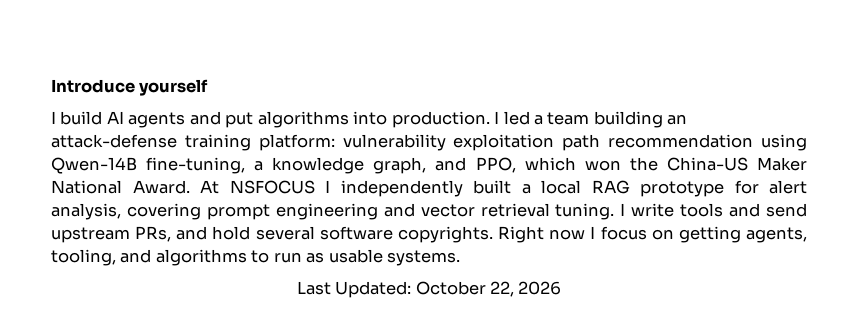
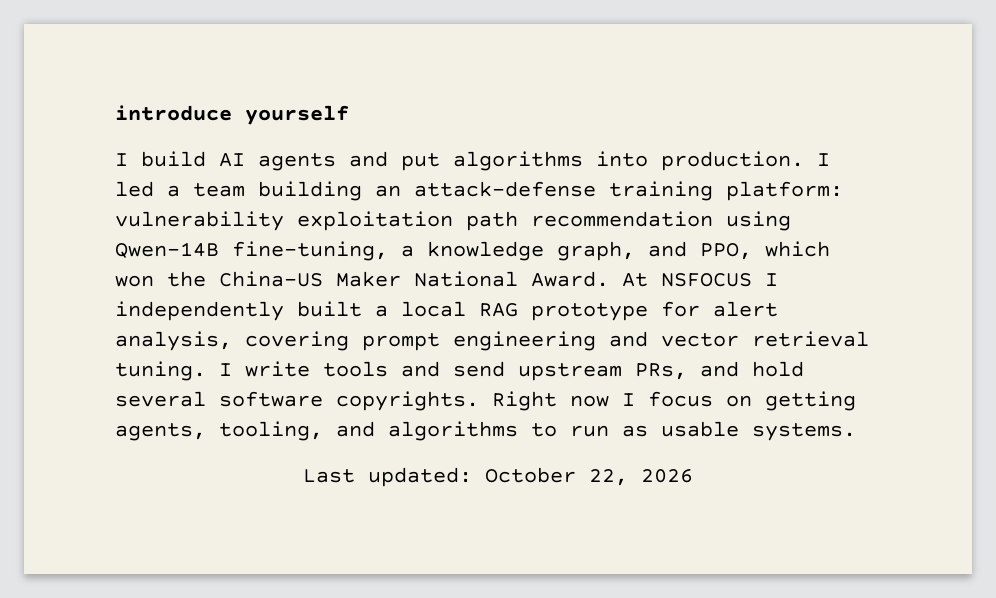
- Introduce yourself
+ introduce yourself
- Last Updated: October 22, 2026
+ Last updated: October 22, 2026

